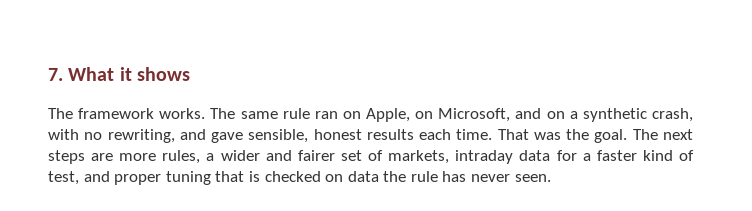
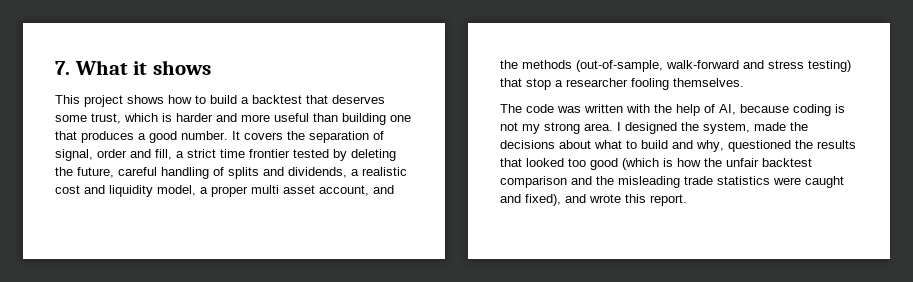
- The framework works. The same rule ran on Apple, on Microsoft, and on a synthetic crash, with no rewriting, and gave sensible, honest results each time. That was the goal. The next steps are more rules, a wider and fairer set of markets, intraday data for a faster kind of test, and proper tuning that is checked on data the rule has never seen.
+ This project shows how to build a backtest that deserves some trust, which is harder and more useful than building one that produces a good number. It covers the separation of signal, order and fill, a strict time frontier tested by deleting the future, careful handling of splits and dividends, a realistic cost and liquidity model, a proper multi asset account, and the methods (out-of-sample, walk-forward and stress testing) that stop a researcher fooling themselves.
+ The code was written with the help of AI, because coding is not my strong area. I designed the system, made the decisions about what to build and why, questioned the results that looked too good (which is how the unfair backtest comparison and the misleading trade statistics were caught and fixed), and wrote this report.

